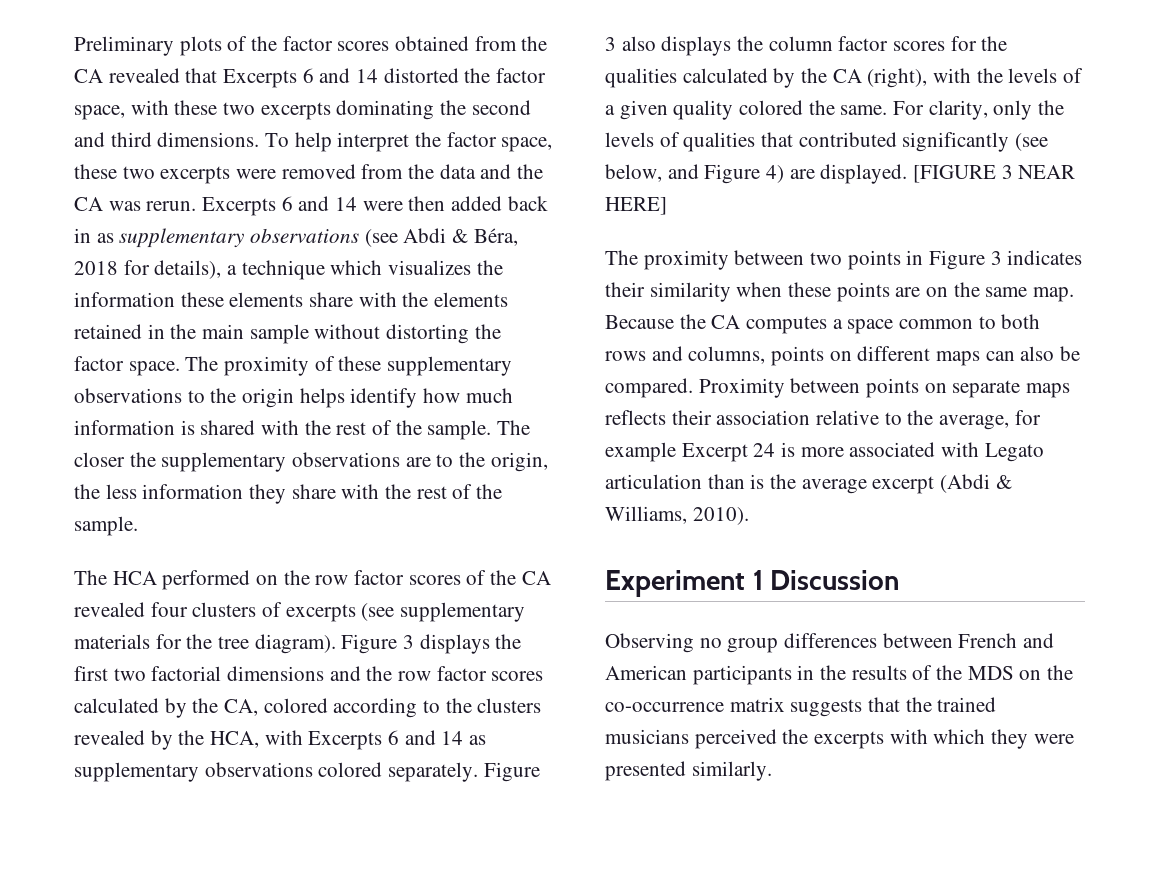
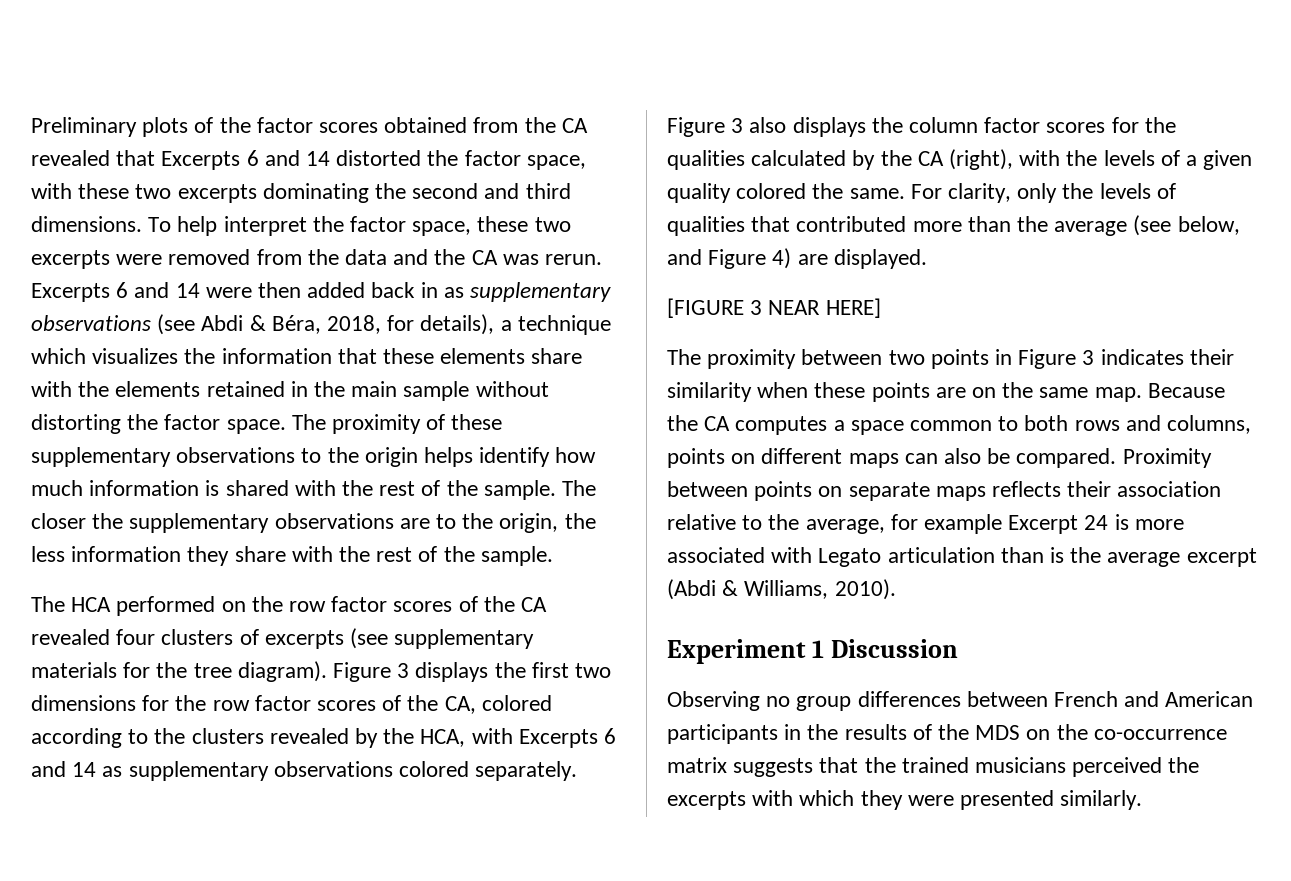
- Excerpts 6 and 14 were then added back in as supplementary observations (see Abdi & Béra, 2018 for details), a technique which visualizes the information these elements share with the elements retained in the main sample without distorting the factor space.
+ Excerpts 6 and 14 were then added back in as supplementary observations (see Abdi & Béra, 2018, for details), a technique which visualizes the information that these elements share with the elements retained in the main sample without distorting the factor space.
- Figure 3 displays the first two factorial dimensions and the row factor scores calculated by the CA, colored according to the clusters revealed by the HCA, with Excerpts 6 and 14 as supplementary observations colored separately.
+ Figure 3 displays the first two dimensions for the row factor scores of the CA, colored according to the clusters revealed by the HCA, with Excerpts 6 and 14 as supplementary observations colored separately.
- For clarity, only the levels of qualities that contributed significantly (see below, and Figure 4) are displayed. [FIGURE 3 NEAR HERE]
+ For clarity, only the levels of qualities that contributed more than the average (see below, and Figure 4) are displayed.
+ [FIGURE 3 NEAR HERE]

